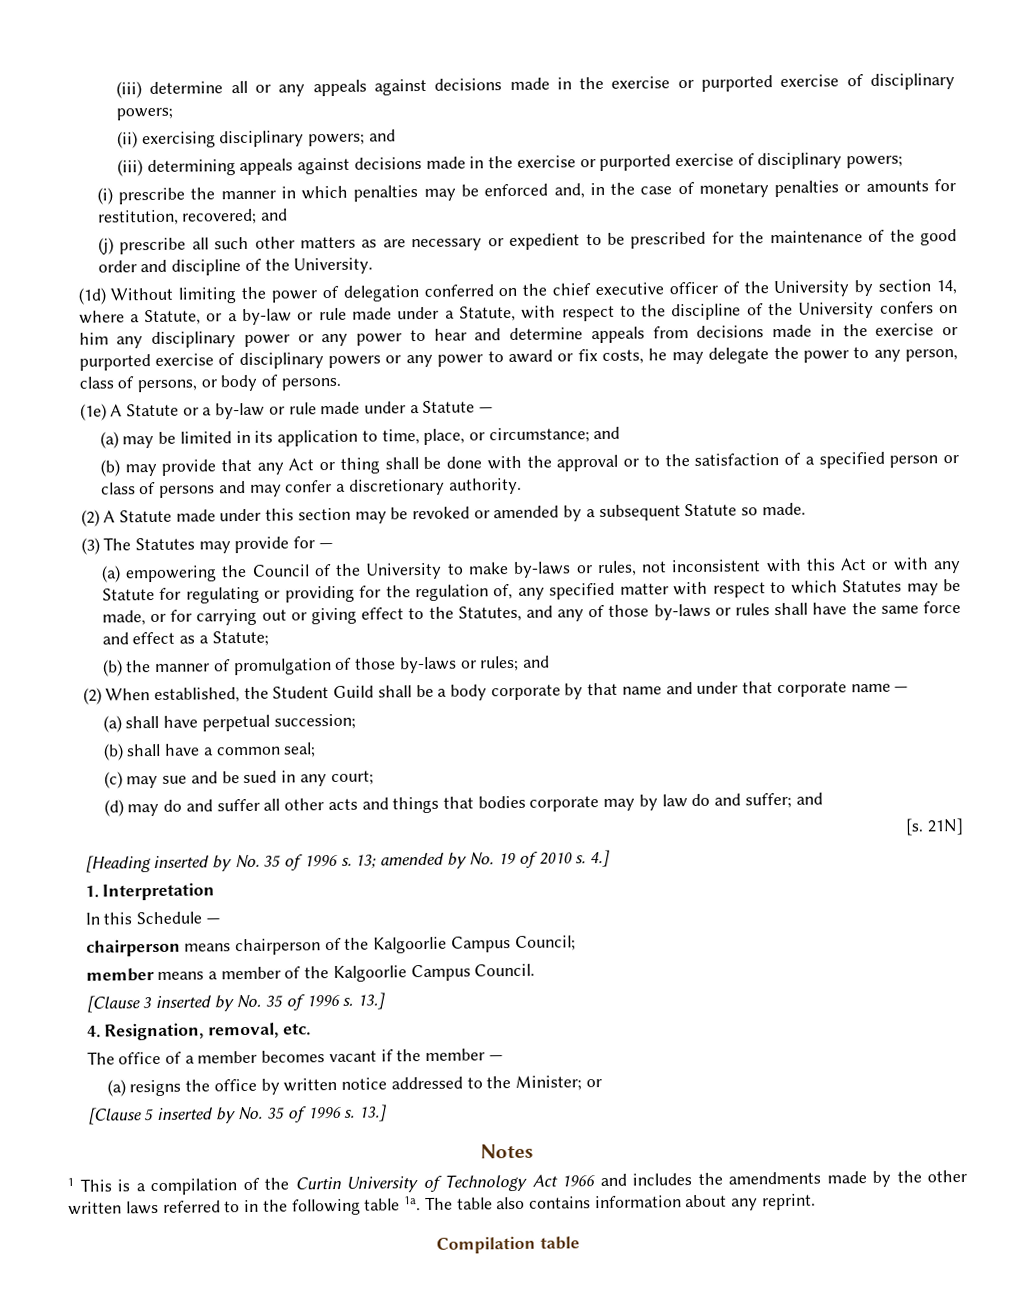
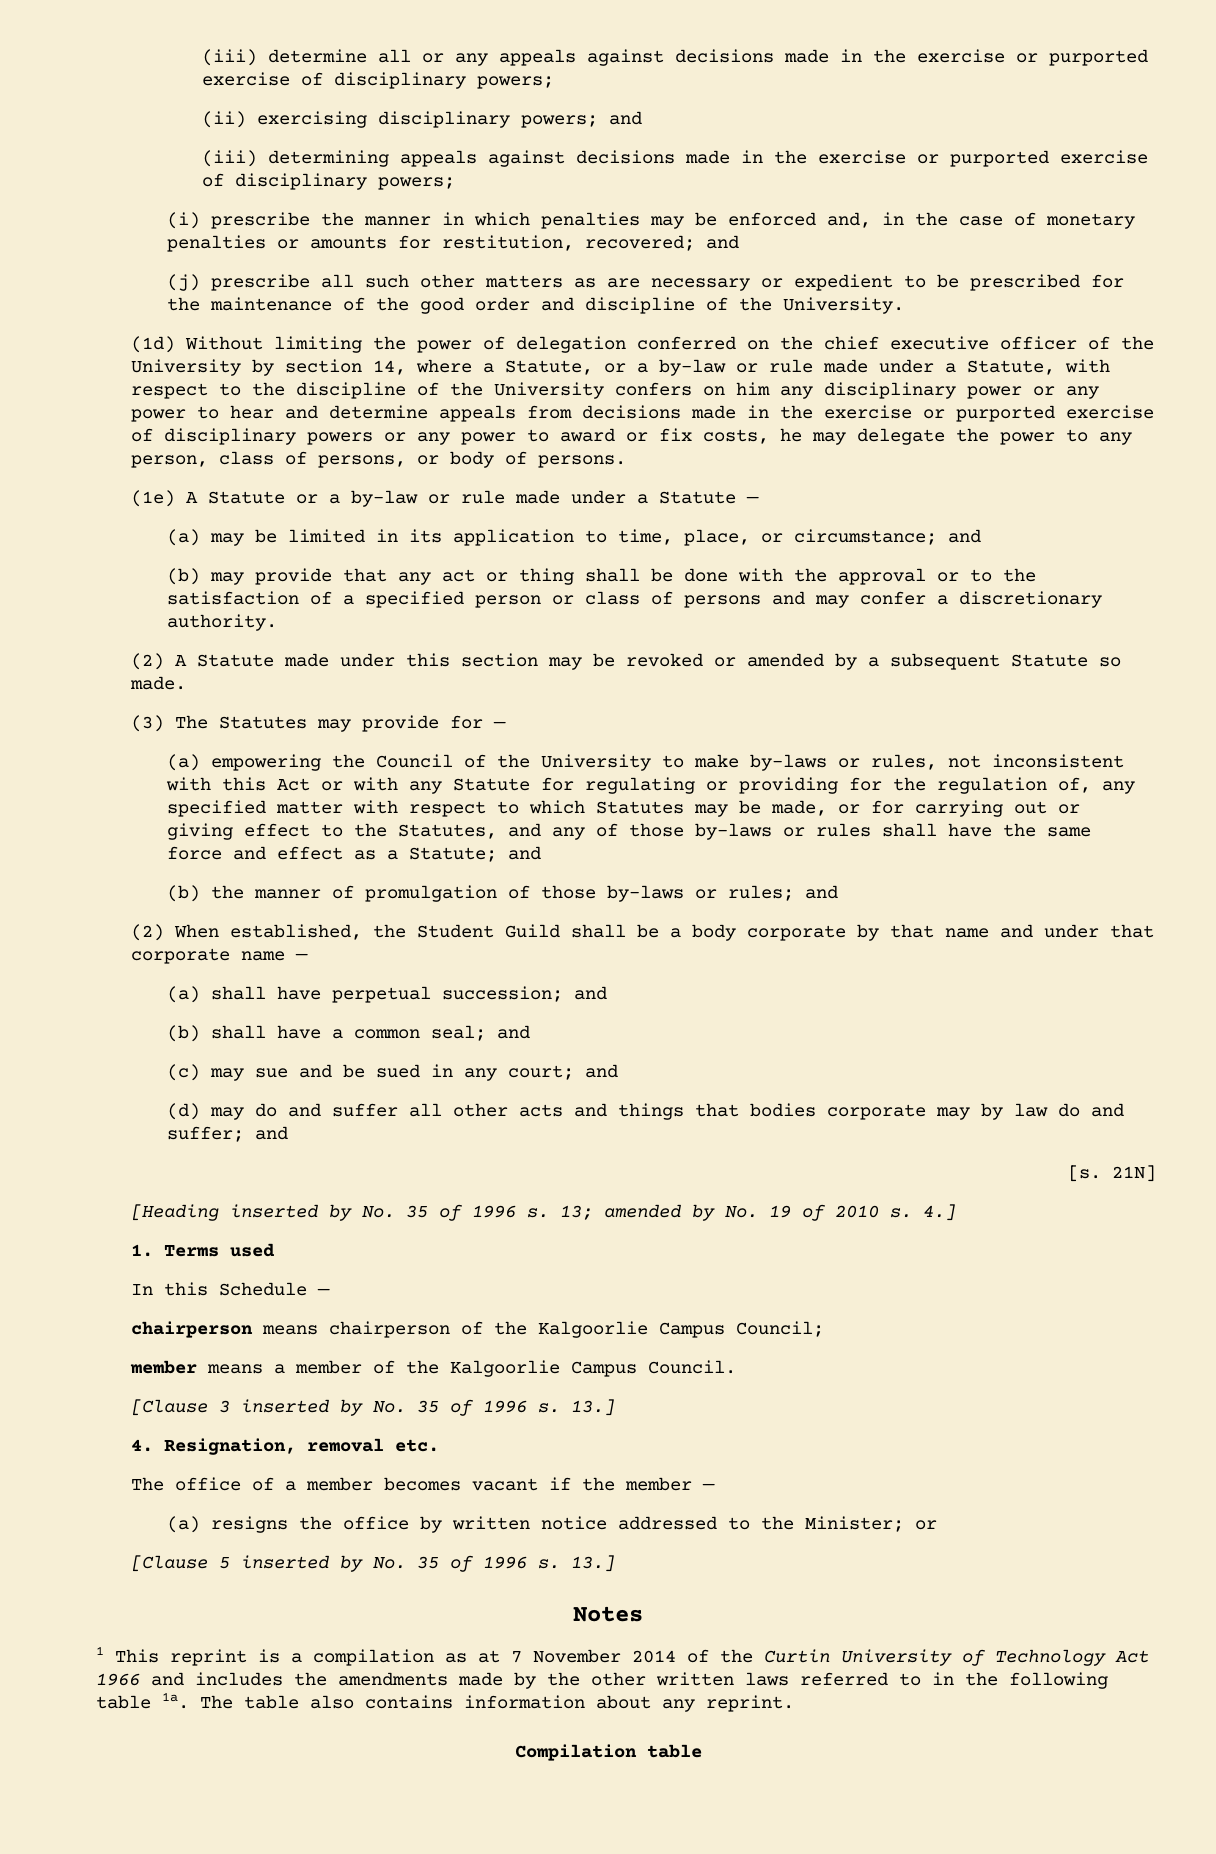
- (b) may provide that any Act or thing shall be done with the approval or to the satisfaction of a specified person or class of persons and may confer a discretionary authority.
+ (b) may provide that any act or thing shall be done with the approval or to the satisfaction of a specified person or class of persons and may confer a discretionary authority.
- (a) empowering the Council of the University to make by-laws or rules, not inconsistent with this Act or with any Statute for regulating or providing for the regulation of, any specified matter with respect to which Statutes may be made, or for carrying out or giving effect to the Statutes, and any of those by-laws or rules shall have the same force and effect as a Statute;
+ (a) empowering the Council of the University to make by-laws or rules, not inconsistent with this Act or with any Statute for regulating or providing for the regulation of, any specified matter with respect to which Statutes may be made, or for carrying out or giving effect to the Statutes, and any of those by-laws or rules shall have the same force and effect as a Statute; and
- (a) shall have perpetual succession;
+ (a) shall have perpetual succession; and
- (b) shall have a common seal;
+ (b) shall have a common seal; and
- (c) may sue and be sued in any court;
+ (c) may sue and be sued in any court; and
- 1. Interpretation
+ 1. Terms used
- 4. Resignation, removal, etc.
+ 4. Resignation, removal etc.
- 1 This is a compilation of the Curtin University of Technology Act 1966 and includes the amendments made by the other written laws referred to in the following table 1a.
+ 1 This reprint is a compilation as at 7 November 2014 of the Curtin University of Technology Act 1966 and includes the amendments made by the other written laws referred to in the following table 1a.

